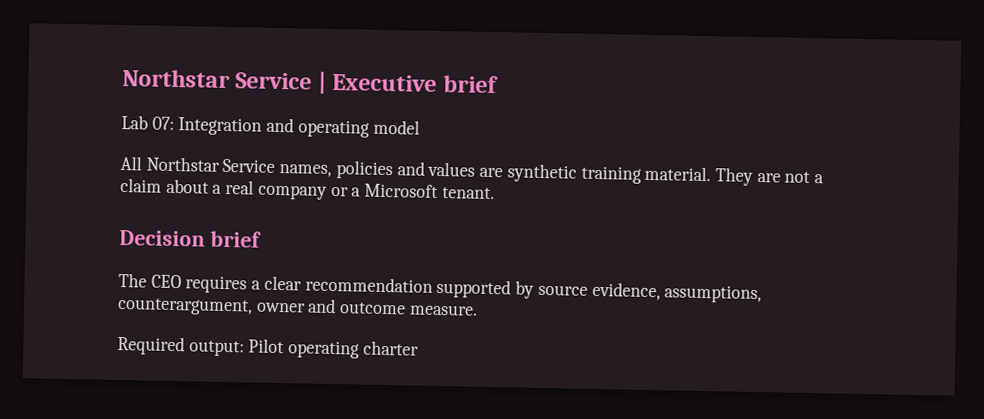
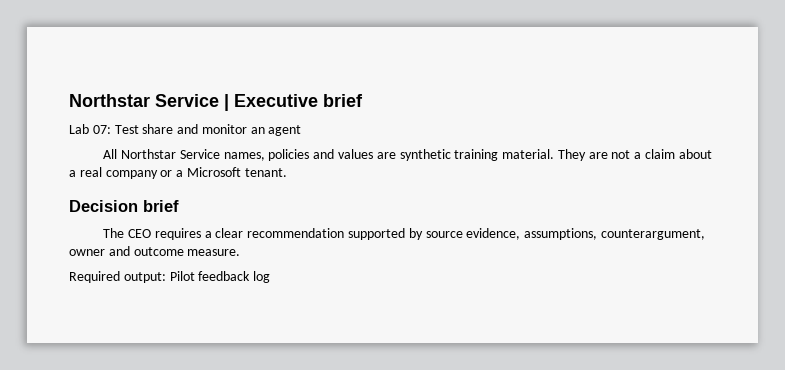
- Lab 07: Integration and operating model
+ Lab 07: Test share and monitor an agent
- Required output: Pilot operating charter
+ Required output: Pilot feedback log

